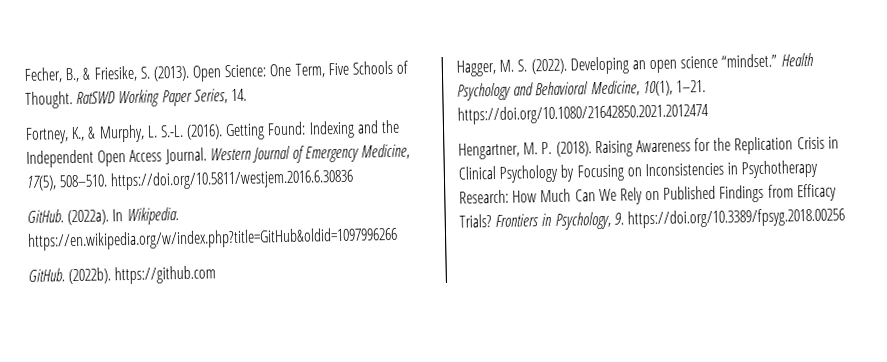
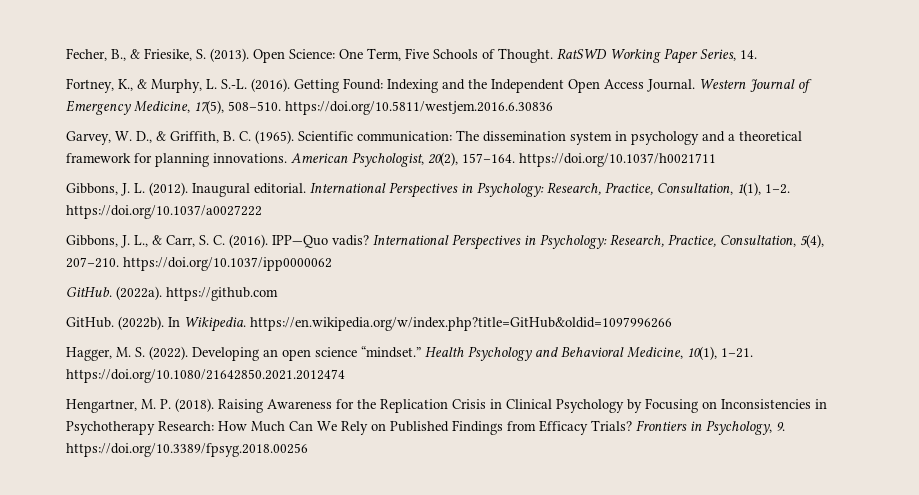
+ Garvey, W. D., & Griffith, B. C. (1965). Scientific communication: The dissemination system in psychology and a theoretical framework for planning innovations. American Psychologist, 20(2), 157–164. https://doi.org/10.1037/h0021711
+ Gibbons, J. L. (2012). Inaugural editorial. International Perspectives in Psychology: Research, Practice, Consultation, 1(1), 1–2. https://doi.org/10.1037/a0027222
+ Gibbons, J. L., & Carr, S. C. (2016). IPP—Quo vadis? International Perspectives in Psychology: Research, Practice, Consultation, 5(4), 207–210. https://doi.org/10.1037/ipp0000062
- (2022a).
+ (2022a). https://github.com
+ GitHub. (2022b).
- GitHub. (2022b). https://github.com

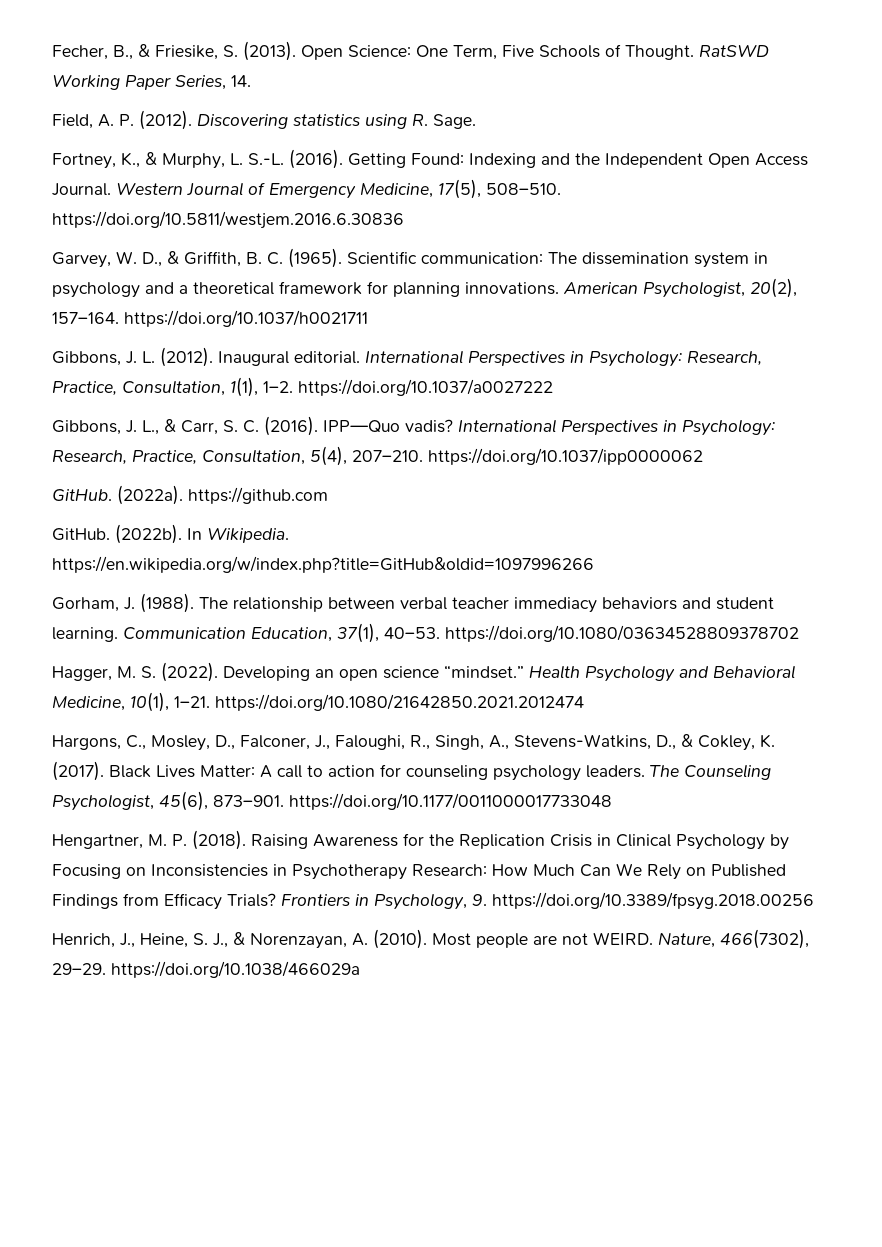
+ Field, A. P. (2012). Discovering statistics using R. Sage.
+ Gorham, J. (1988). The relationship between verbal teacher immediacy behaviors and student learning. Communication Education, 37(1), 40–53. https://doi.org/10.1080/03634528809378702
+ Hargons, C., Mosley, D., Falconer, J., Faloughi, R., Singh, A., Stevens-Watkins, D., & Cokley, K. (2017). Black Lives Matter: A call to action for counseling psychology leaders. The Counseling Psychologist, 45(6), 873–901. https://doi.org/10.1177/0011000017733048
+ Henrich, J., Heine, S. J., & Norenzayan, A. (2010). Most people are not WEIRD. Nature, 466(7302), 29–29. https://doi.org/10.1038/466029a

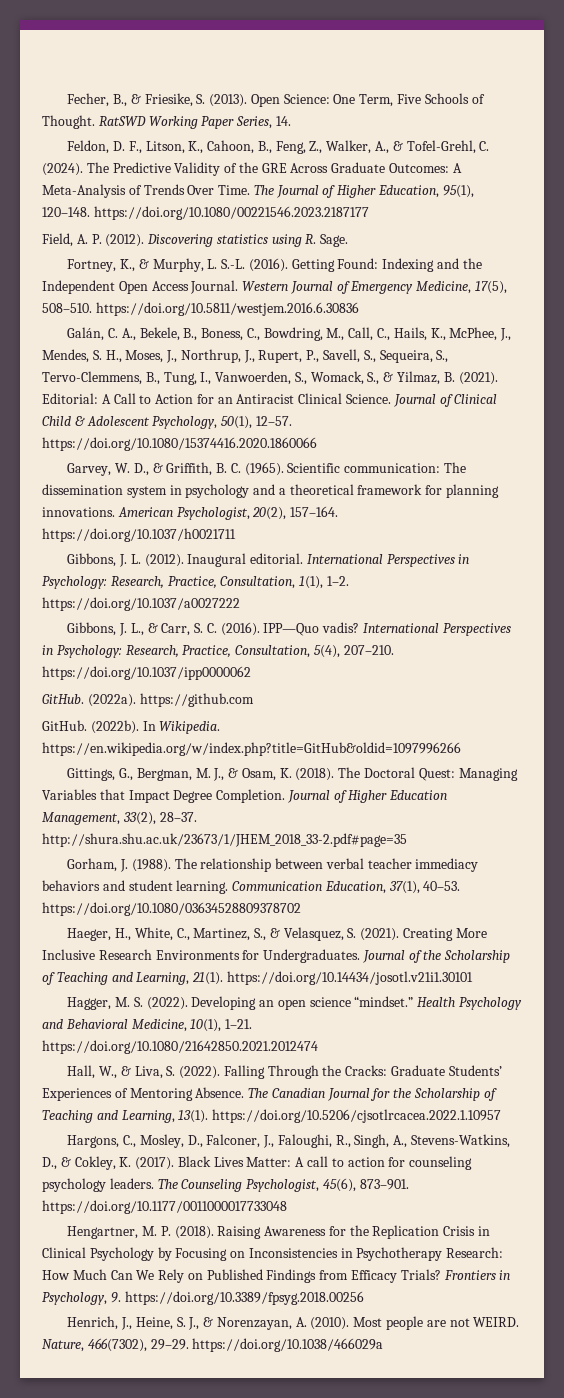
+ Feldon, D. F., Litson, K., Cahoon, B., Feng, Z., Walker, A., & Tofel-Grehl, C. (2024). The Predictive Validity of the GRE Across Graduate Outcomes: A Meta-Analysis of Trends Over Time. The Journal of Higher Education, 95(1), 120–148. https://doi.org/10.1080/00221546.2023.2187177
+ Galán, C. A., Bekele, B., Boness, C., Bowdring, M., Call, C., Hails, K., McPhee, J., Mendes, S. H., Moses, J., Northrup, J., Rupert, P., Savell, S., Sequeira, S., Tervo-Clemmens, B., Tung, I., Vanwoerden, S., Womack, S., & Yilmaz, B. (2021). Editorial: A Call to Action for an Antiracist Clinical Science. Journal of Clinical Child & Adolescent Psychology, 50(1), 12–57. https://doi.org/10.1080/15374416.2020.1860066
+ Gittings, G., Bergman, M. J., & Osam, K. (2018). The Doctoral Quest: Managing Variables that Impact Degree Completion. Journal of Higher Education Management, 33(2), 28–37. http://shura.shu.ac.uk/23673/1/JHEM_2018_33-2.pdf#page=35
+ Haeger, H., White, C., Martinez, S., & Velasquez, S. (2021). Creating More Inclusive Research Environments for Undergraduates. Journal of the Scholarship of Teaching and Learning, 21(1). https://doi.org/10.14434/josotl.v21i1.30101
+ Hall, W., & Liva, S. (2022). Falling Through the Cracks: Graduate Students’ Experiences of Mentoring Absence. The Canadian Journal for the Scholarship of Teaching and Learning, 13(1). https://doi.org/10.5206/cjsotlrcacea.2022.1.10957

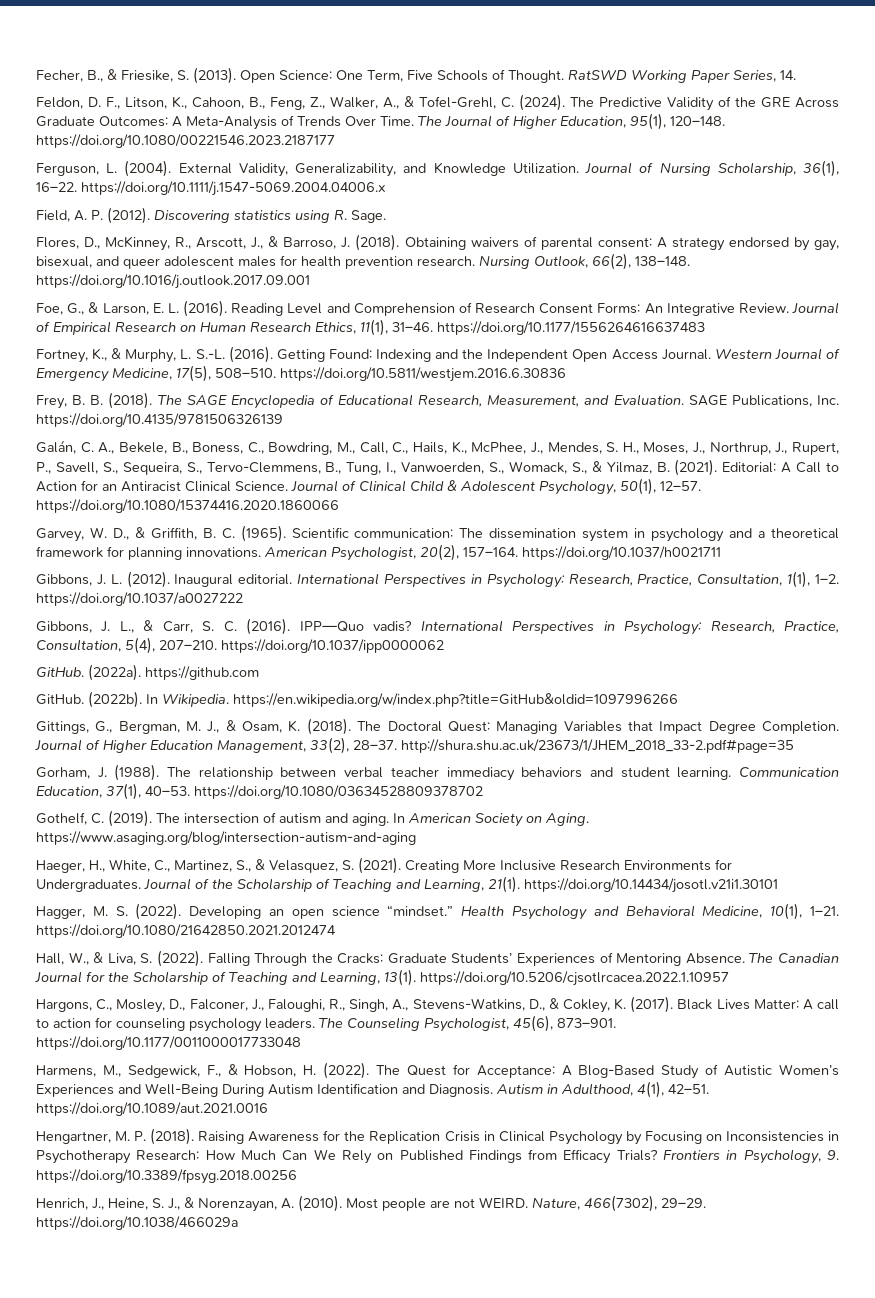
+ Ferguson, L. (2004). External Validity, Generalizability, and Knowledge Utilization. Journal of Nursing Scholarship, 36(1), 16–22. https://doi.org/10.1111/j.1547-5069.2004.04006.x
+ Flores, D., McKinney, R., Arscott, J., & Barroso, J. (2018). Obtaining waivers of parental consent: A strategy endorsed by gay, bisexual, and queer adolescent males for health prevention research. Nursing Outlook, 66(2), 138–148. https://doi.org/10.1016/j.outlook.2017.09.001
+ Foe, G., & Larson, E. L. (2016). Reading Level and Comprehension of Research Consent Forms: An Integrative Review. Journal of Empirical Research on Human Research Ethics, 11(1), 31–46. https://doi.org/10.1177/1556264616637483
+ Frey, B. B. (2018). The SAGE Encyclopedia of Educational Research, Measurement, and Evaluation. SAGE Publications, Inc. https://doi.org/10.4135/9781506326139
+ Gothelf, C. (2019). The intersection of autism and aging. In American Society on Aging. https://www.asaging.org/blog/intersection-autism-and-aging
+ Harmens, M., Sedgewick, F., & Hobson, H. (2022). The Quest for Acceptance: A Blog-Based Study of Autistic Women’s Experiences and Well-Being During Autism Identification and Diagnosis. Autism in Adulthood, 4(1), 42–51. https://doi.org/10.1089/aut.2021.0016

